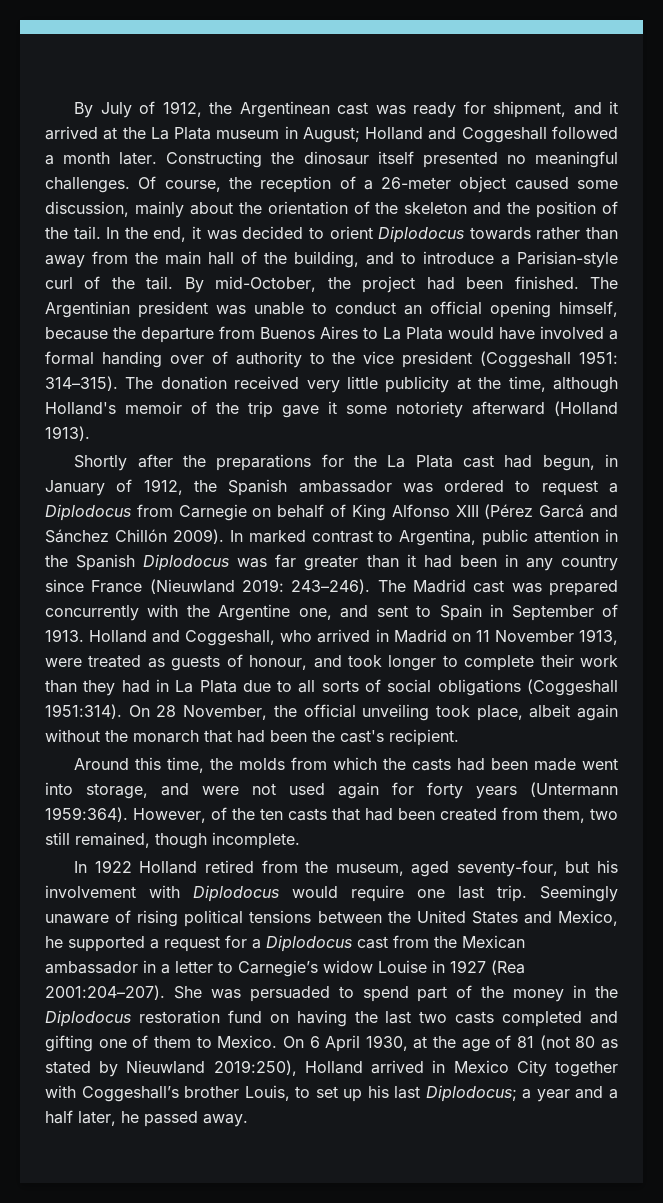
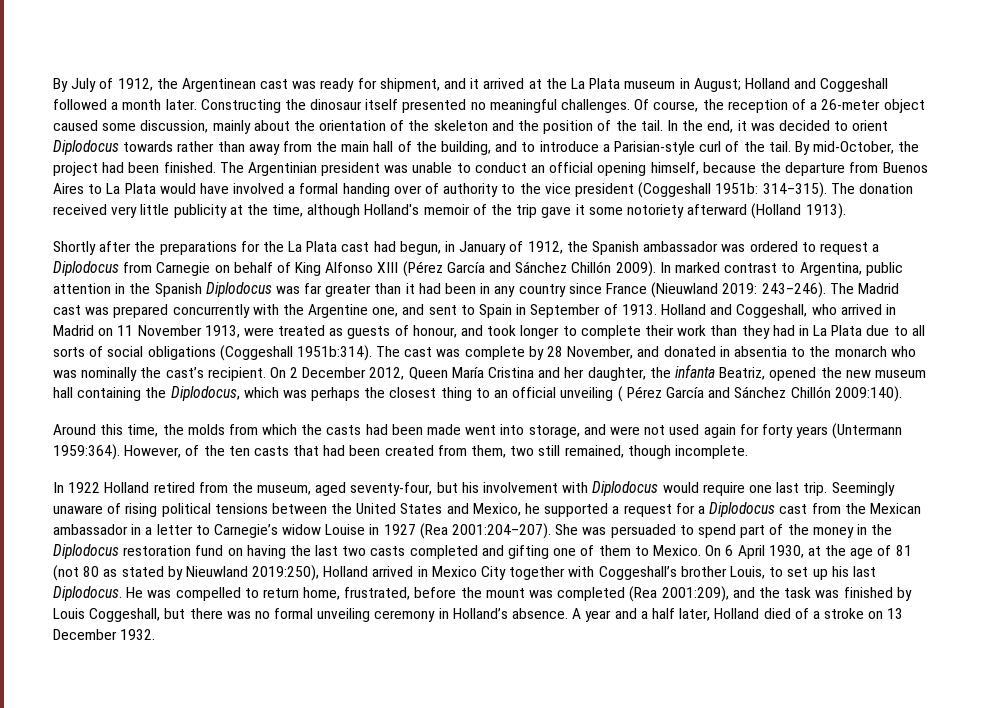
- The Argentinian president was unable to conduct an official opening himself, because the departure from Buenos Aires to La Plata would have involved a formal handing over of authority to the vice president (Coggeshall 1951: 314–315).
+ The Argentinian president was unable to conduct an official opening himself, because the departure from Buenos Aires to La Plata would have involved a formal handing over of authority to the vice president (Coggeshall 1951b: 314–315).
- Shortly after the preparations for the La Plata cast had begun, in January of 1912, the Spanish ambassador was ordered to request a Diplodocus from Carnegie on behalf of King Alfonso XIII (Pérez Garcá and Sánchez Chillón 2009).
+ Shortly after the preparations for the La Plata cast had begun, in January of 1912, the Spanish ambassador was ordered to request a Diplodocus from Carnegie on behalf of King Alfonso XIII (Pérez García and Sánchez Chillón 2009).
- Holland and Coggeshall, who arrived in Madrid on 11 November 1913, were treated as guests of honour, and took longer to complete their work than they had in La Plata due to all sorts of social obligations (Coggeshall 1951:314). On 28 November, the official unveiling took place, albeit again without the monarch that had been the cast's recipient.
+ Holland and Coggeshall, who arrived in Madrid on 11 November 1913, were treated as guests of honour, and took longer to complete their work than they had in La Plata due to all sorts of social obligations (Coggeshall 1951b:314). The cast was complete by 28 November, and donated in absentia to the monarch who was nominally the cast’s recipient. On 2 December 2012, Queen María Cristina and her daughter, the infanta Beatriz, opened the new museum hall containing the Diplodocus, which was perhaps the closest thing to an official unveiling ( Pérez García and Sánchez Chillón 2009:140).
- On 6 April 1930, at the age of 81 (not 80 as stated by Nieuwland 2019:250), Holland arrived in Mexico City together with Coggeshall’s brother Louis, to set up his last Diplodocus; a year and a half later, he passed away.
+ On 6 April 1930, at the age of 81 (not 80 as stated by Nieuwland 2019:250), Holland arrived in Mexico City together with Coggeshall’s brother Louis, to set up his last Diplodocus. He was compelled to return home, frustrated, before the mount was completed (Rea 2001:209), and the task was finished by Louis Coggeshall, but there was no formal unveiling ceremony in Holland’s absence. A year and a half later, Holland died of a stroke on 13 December 1932.

